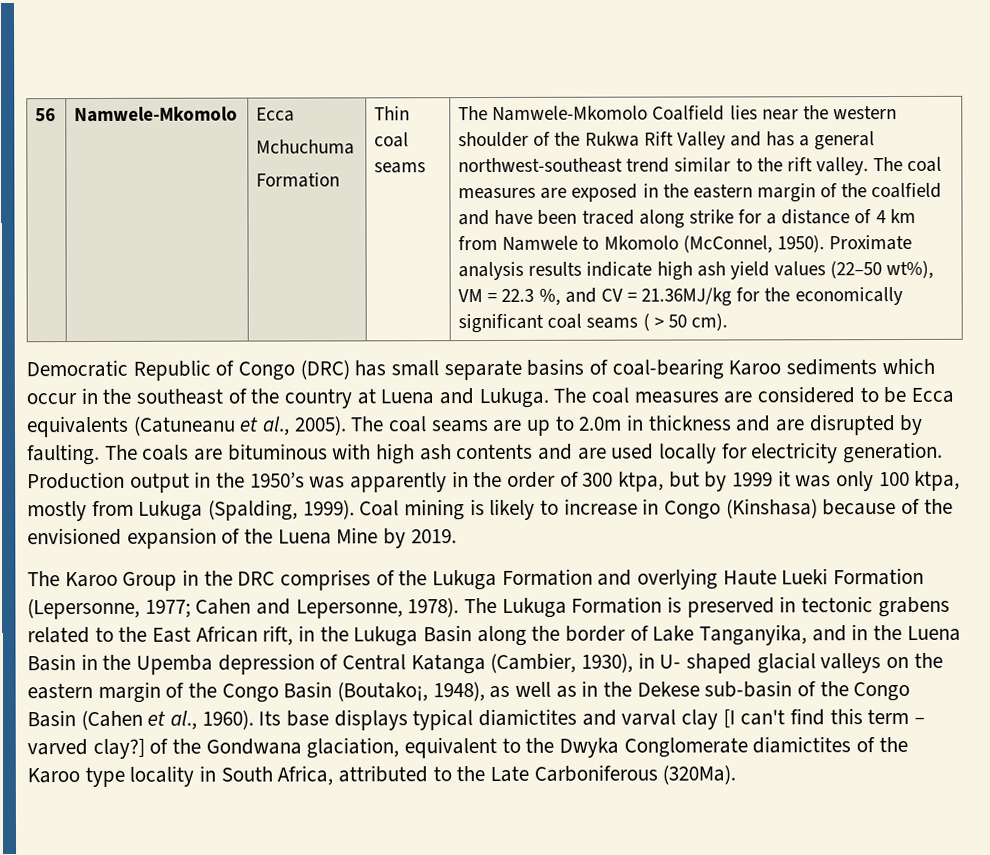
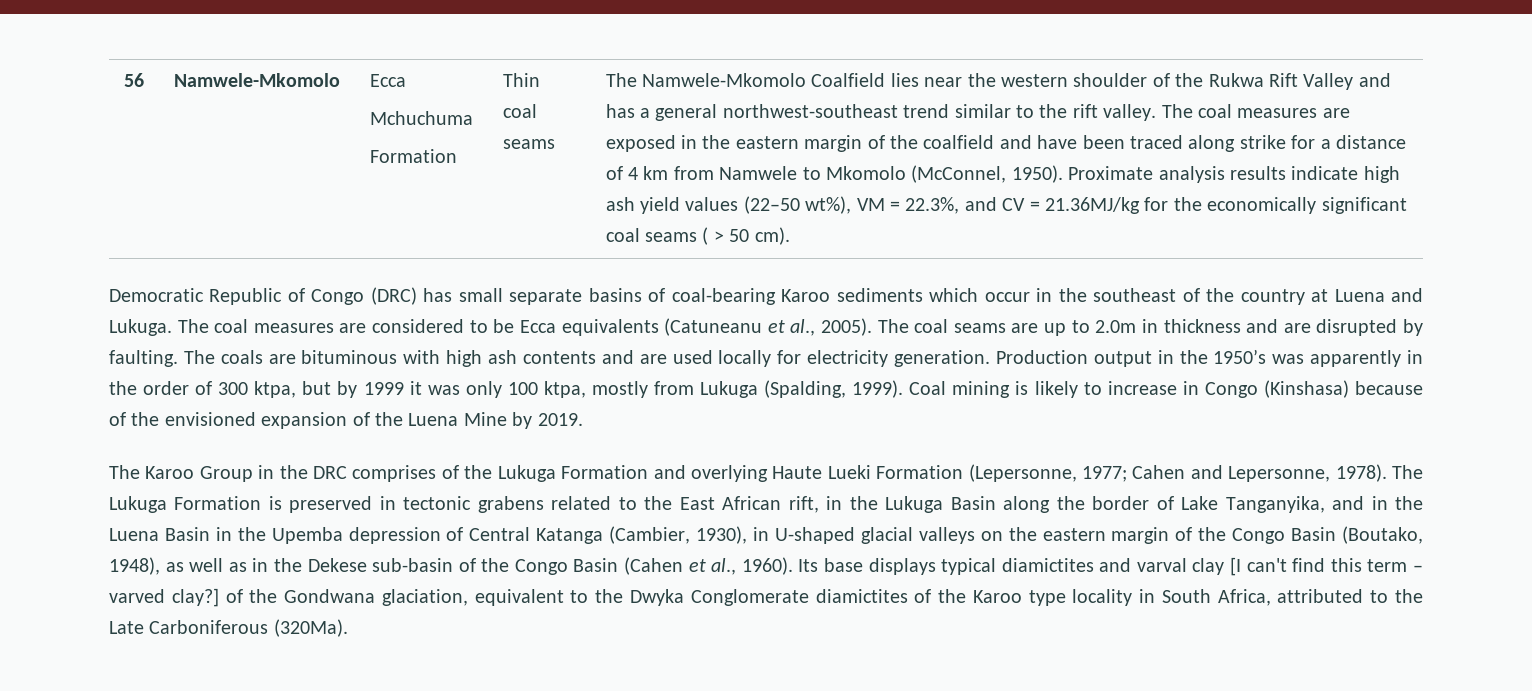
- Proximate analysis results indicate high ash yield values (22–50 wt%), VM = 22.3 %, and CV = 21.36MJ/kg for the economically significant coal seams ( > 50 cm).
+ Proximate analysis results indicate high ash yield values (22–50 wt%), VM = 22.3%, and CV = 21.36MJ/kg for the economically significant coal seams ( > 50 cm).
- The Lukuga Formation is preserved in tectonic grabens related to the East African rift, in the Lukuga Basin along the border of Lake Tanganyika, and in the Luena Basin in the Upemba depression of Central Katanga (Cambier, 1930), in U- shaped glacial valleys on the eastern margin of the Congo Basin (Boutako¡, 1948), as well as in the Dekese sub-basin of the Congo Basin (Cahen et al., 1960).
+ The Lukuga Formation is preserved in tectonic grabens related to the East African rift, in the Lukuga Basin along the border of Lake Tanganyika, and in the Luena Basin in the Upemba depression of Central Katanga (Cambier, 1930), in U-shaped glacial valleys on the eastern margin of the Congo Basin (Boutako, 1948), as well as in the Dekese sub-basin of the Congo Basin (Cahen et al., 1960).

